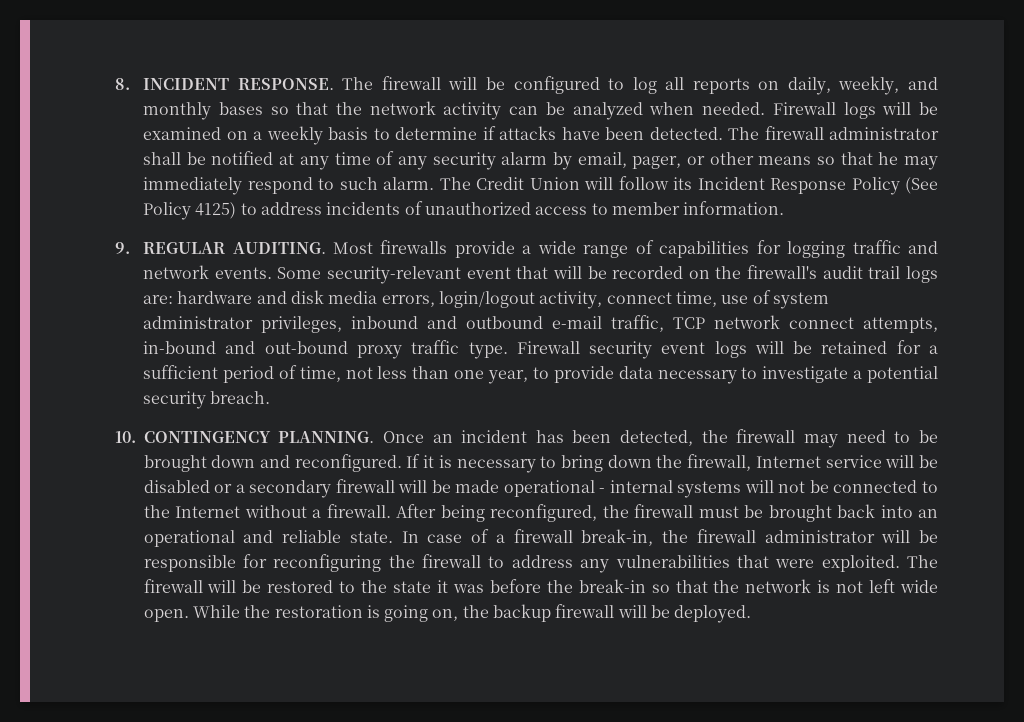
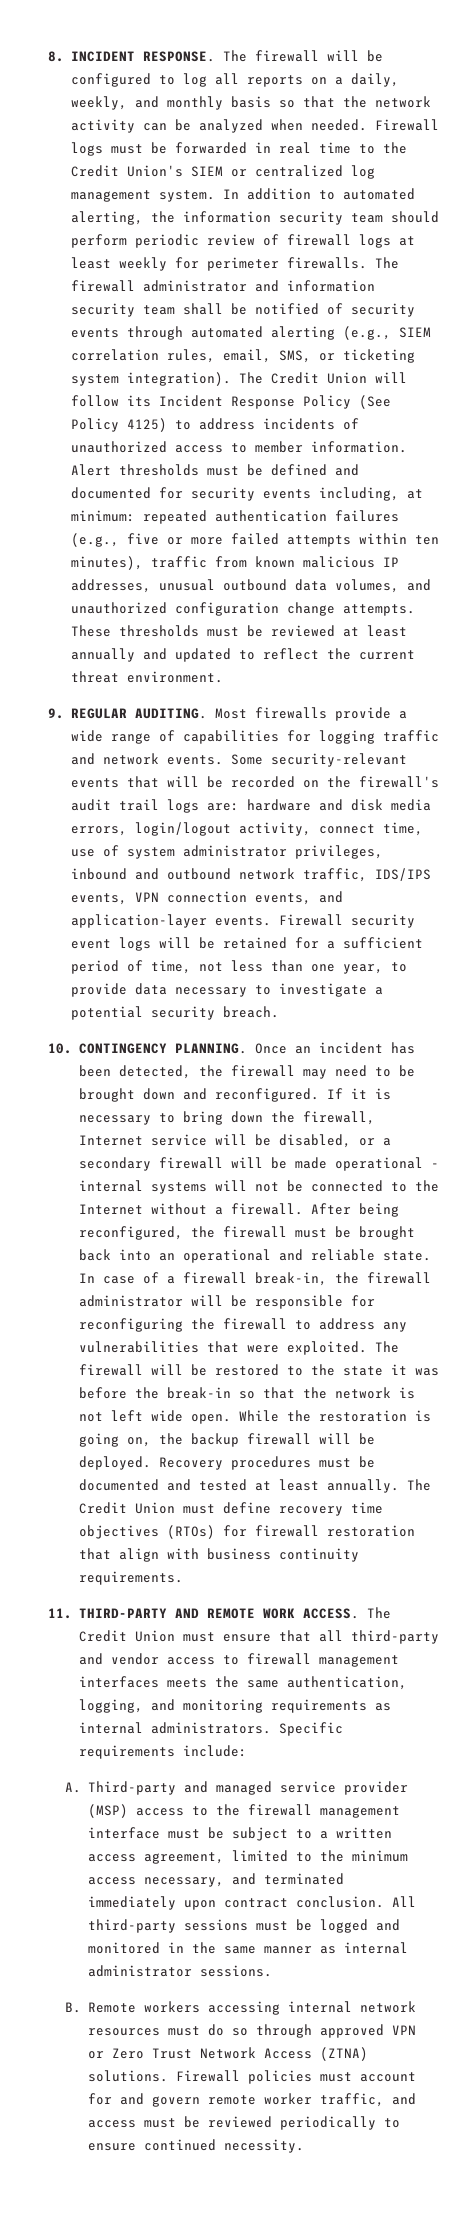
- The firewall will be configured to log all reports on daily, weekly, and monthly bases so that the network activity can be analyzed when needed.
+ The firewall will be configured to log all reports on a daily, weekly, and monthly basis so that the network activity can be analyzed when needed.
- Firewall logs will be examined on a weekly basis to determine if attacks have been detected. The firewall administrator shall be notified at any time of any security alarm by email, pager, or other means so that he may immediately respond to such alarm.
+ Firewall logs must be forwarded in real time to the Credit Union's SIEM or centralized log management system. In addition to automated alerting, the information security team should perform periodic review of firewall logs at least weekly for perimeter firewalls. The firewall administrator and information security team shall be notified of security events through automated alerting (e.g., SIEM correlation rules, email, SMS, or ticketing system integration).
+ Alert thresholds must be defined and documented for security events including, at minimum: repeated authentication failures (e.g., five or more failed attempts within ten minutes), traffic from known malicious IP addresses, unusual outbound data volumes, and unauthorized configuration change attempts. These thresholds must be reviewed at least annually and updated to reflect the current threat environment.
- Some security-relevant event that will be recorded on the firewall's audit trail logs are: hardware and disk media errors, login/logout activity, connect time, use of system administrator privileges, inbound and outbound e-mail traffic, TCP network connect attempts, in-bound and out-bound proxy traffic type.
+ Some security-relevant events that will be recorded on the firewall's audit trail logs are: hardware and disk media errors, login/logout activity, connect time, use of system administrator privileges, inbound and outbound network traffic, IDS/IPS events, VPN connection events, and application-layer events.
- If it is necessary to bring down the firewall, Internet service will be disabled or a secondary firewall will be made operational - internal systems will not be connected to the Internet without a firewall.
+ If it is necessary to bring down the firewall, Internet service will be disabled, or a secondary firewall will be made operational - internal systems will not be connected to the Internet without a firewall.
+ Recovery procedures must be documented and tested at least annually. The Credit Union must define recovery time objectives (RTOs) for firewall restoration that align with business continuity requirements.
+ 11. THIRD-PARTY AND REMOTE WORK ACCESS. The Credit Union must ensure that all third-party and vendor access to firewall management interfaces meets the same authentication, logging, and monitoring requirements as internal administrators. Specific requirements include:
+ A. Third-party and managed service provider (MSP) access to the firewall management interface must be subject to a written access agreement, limited to the minimum access necessary, and terminated immediately upon contract conclusion. All third-party sessions must be logged and monitored in the same manner as internal administrator sessions.
+ B. Remote workers accessing internal network resources must do so through approved VPN or Zero Trust Network Access (ZTNA) solutions. Firewall policies must account for and govern remote worker traffic, and access must be reviewed periodically to ensure continued necessity.

